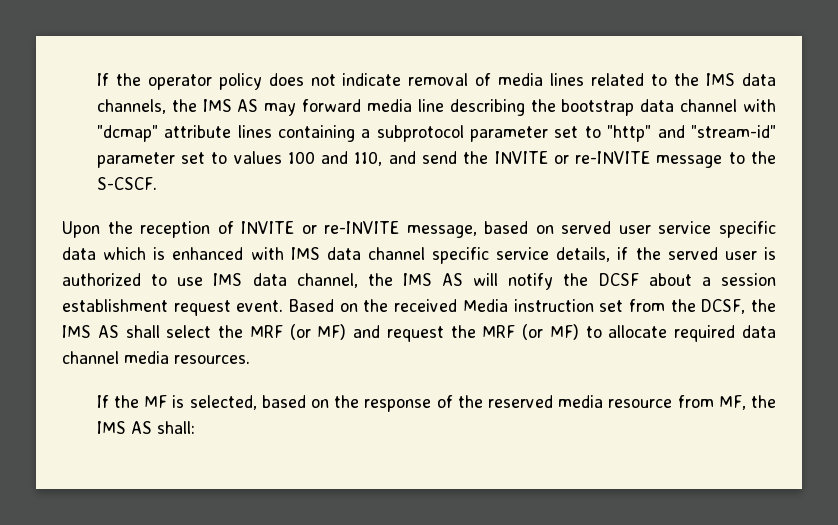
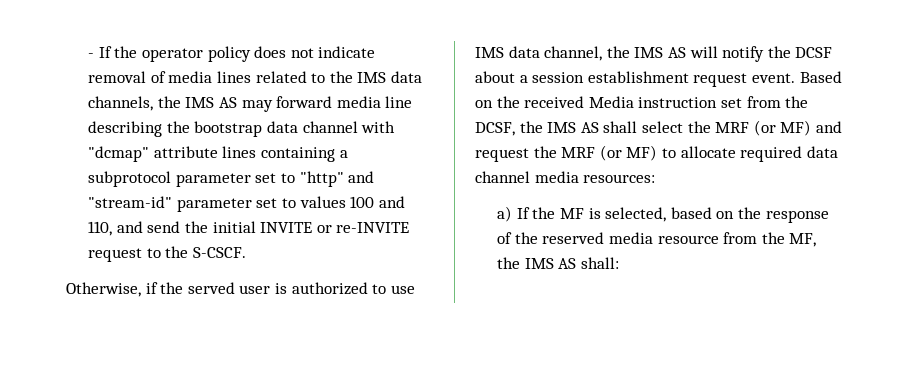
- If the operator policy does not indicate removal of media lines related to the IMS data channels, the IMS AS may forward media line describing the bootstrap data channel with "dcmap" attribute lines containing a subprotocol parameter set to "http" and "stream-id" parameter set to values 100 and 110, and send the INVITE or re-INVITE message to the S-CSCF.
+ - If the operator policy does not indicate removal of media lines related to the IMS data channels, the IMS AS may forward media line describing the bootstrap data channel with "dcmap" attribute lines containing a subprotocol parameter set to "http" and "stream-id" parameter set to values 100 and 110, and send the initial INVITE or re-INVITE request to the S-CSCF.
- Upon the reception of INVITE or re-INVITE message, based on served user service specific data which is enhanced with IMS data channel specific service details, if the served user is authorized to use IMS data channel, the IMS AS will notify the DCSF about a session establishment request event.
+ Otherwise, if the served user is authorized to use IMS data channel, the IMS AS will notify the DCSF about a session establishment request event.
- Based on the received Media instruction set from the DCSF, the IMS AS shall select the MRF (or MF) and request the MRF (or MF) to allocate required data channel media resources.
- If the MF is selected, based on the response of the reserved media resource from MF, the IMS AS shall:
+ Based on the received Media instruction set from the DCSF, the IMS AS shall select the MRF (or MF) and request the MRF (or MF) to allocate required data channel media resources:
+ a) If the MF is selected, based on the response of the reserved media resource from the MF, the IMS AS shall:

